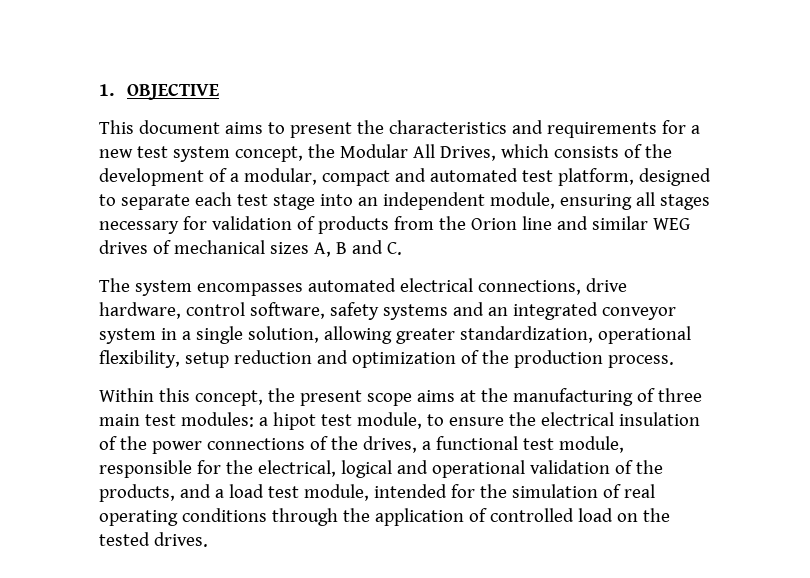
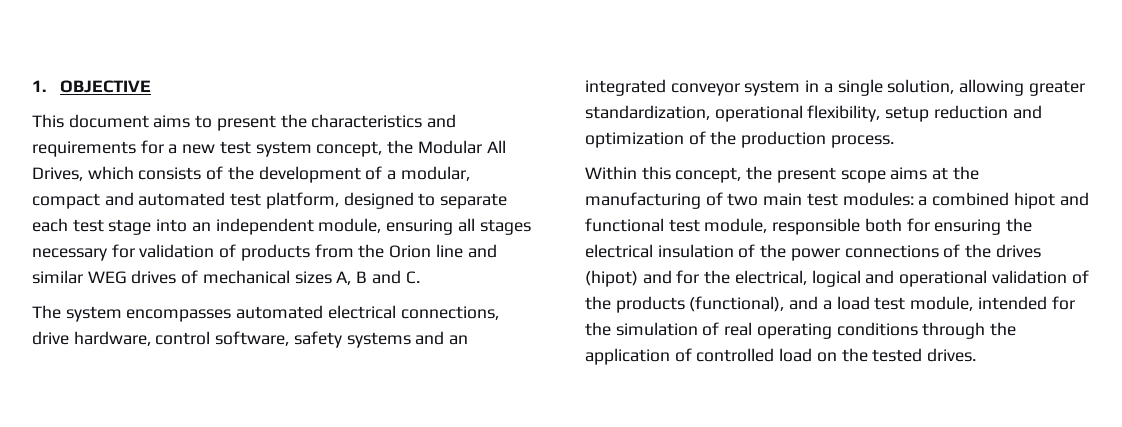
- Within this concept, the present scope aims at the manufacturing of three main test modules: a hipot test module, to ensure the electrical insulation of the power connections of the drives, a functional test module, responsible for the electrical, logical and operational validation of the products, and a load test module, intended for the simulation of real operating conditions through the application of controlled load on the tested drives.
+ Within this concept, the present scope aims at the manufacturing of two main test modules: a combined hipot and functional test module, responsible both for ensuring the electrical insulation of the power connections of the drives (hipot) and for the electrical, logical and operational validation of the products (functional), and a load test module, intended for the simulation of real operating conditions through the application of controlled load on the tested drives.

